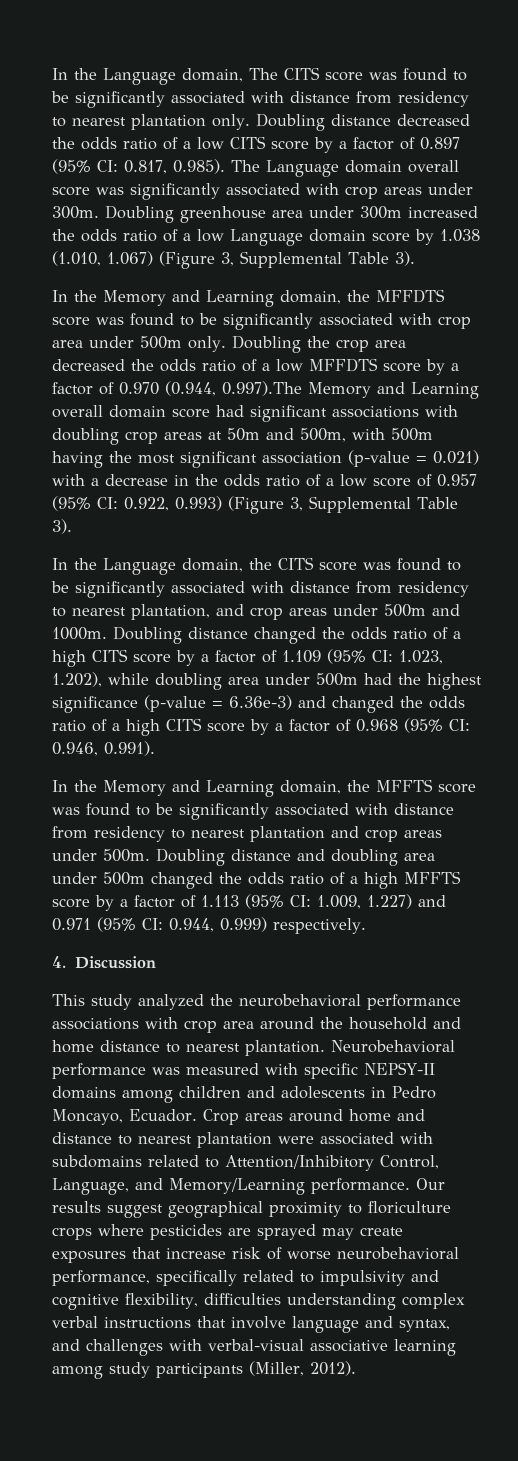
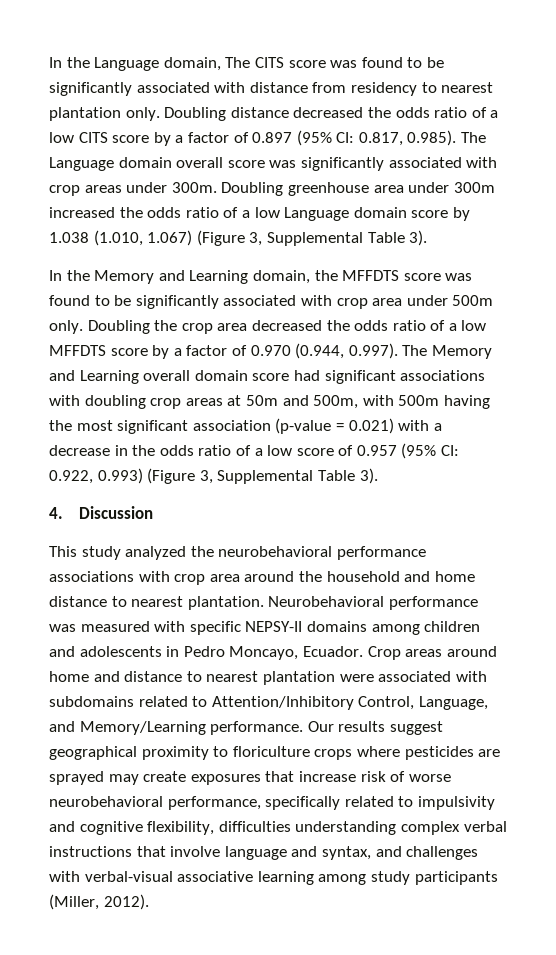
- Doubling the crop area decreased the odds ratio of a low MFFDTS score by a factor of 0.970 (0.944, 0.997).The Memory and Learning overall domain score had significant associations with doubling crop areas at 50m and 500m, with 500m having the most significant association (p-value = 0.021) with a decrease in the odds ratio of a low score of 0.957 (95% CI:
+ Doubling the crop area decreased the odds ratio of a low MFFDTS score by a factor of 0.970 (0.944, 0.997). The Memory and Learning overall domain score had significant associations with doubling crop areas at 50m and 500m, with 500m having the most significant association (p-value = 0.021) with a decrease in the odds ratio of a low score of 0.957 (95% CI:
- In the Language domain, the CITS score was found to be significantly associated with distance from residency to nearest plantation, and crop areas under 500m and 1000m. Doubling distance changed the odds ratio of a high CITS score by a factor of 1.109 (95% CI: 1.023, 1.202), while doubling area under 500m had the highest significance (p-value = 6.36e-3) and changed the odds ratio of a high CITS score by a factor of 0.968 (95% CI: 0.946, 0.991).
- In the Memory and Learning domain, the MFFTS score was found to be significantly associated with distance from residency to nearest plantation and crop areas under 500m. Doubling distance and doubling area under 500m changed the odds ratio of a high MFFTS score by a factor of 1.113 (95% CI: 1.009, 1.227) and 0.971 (95% CI: 0.944, 0.999) respectively.

